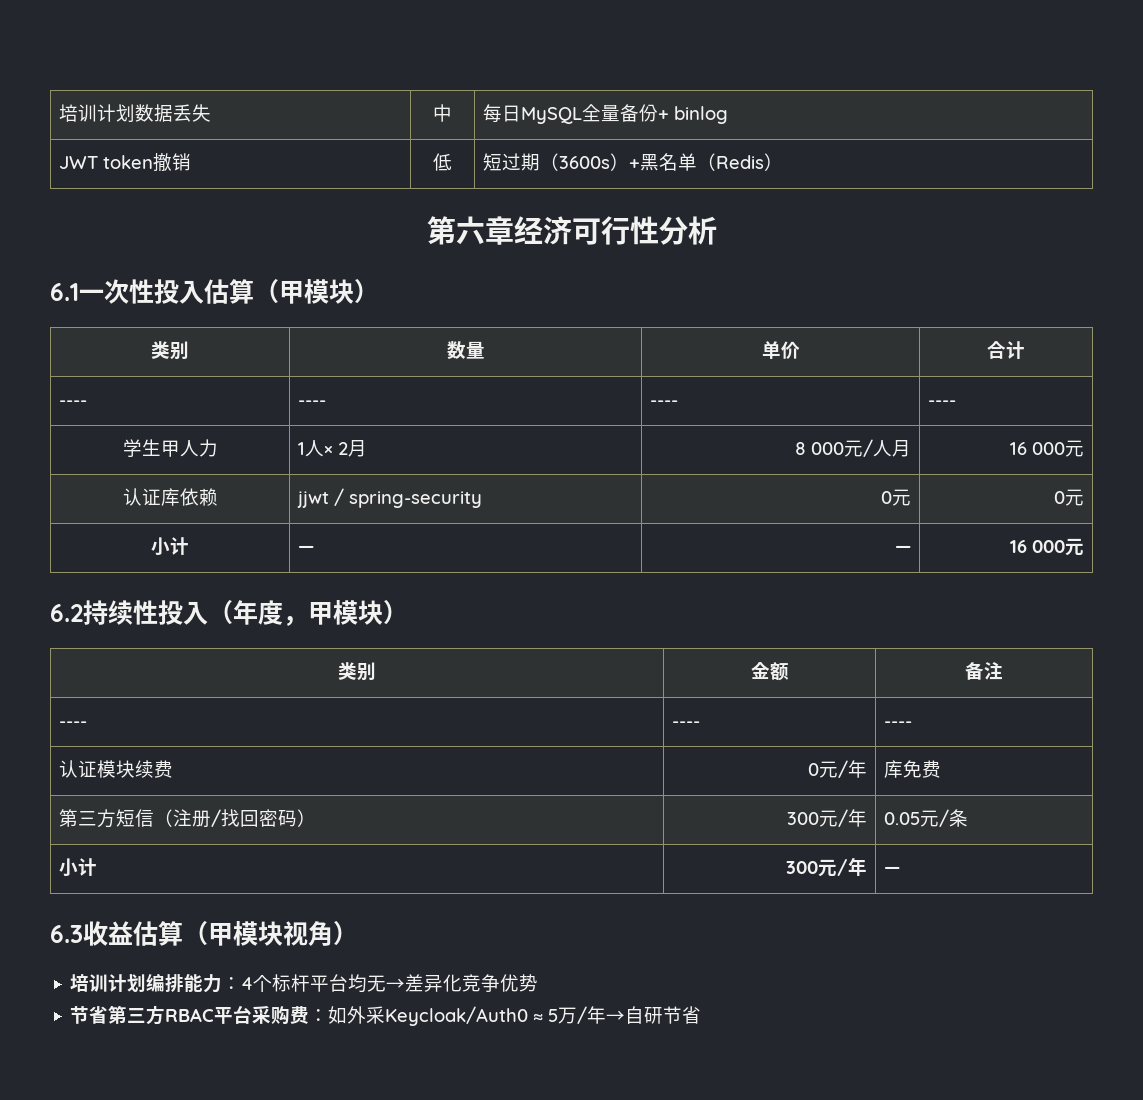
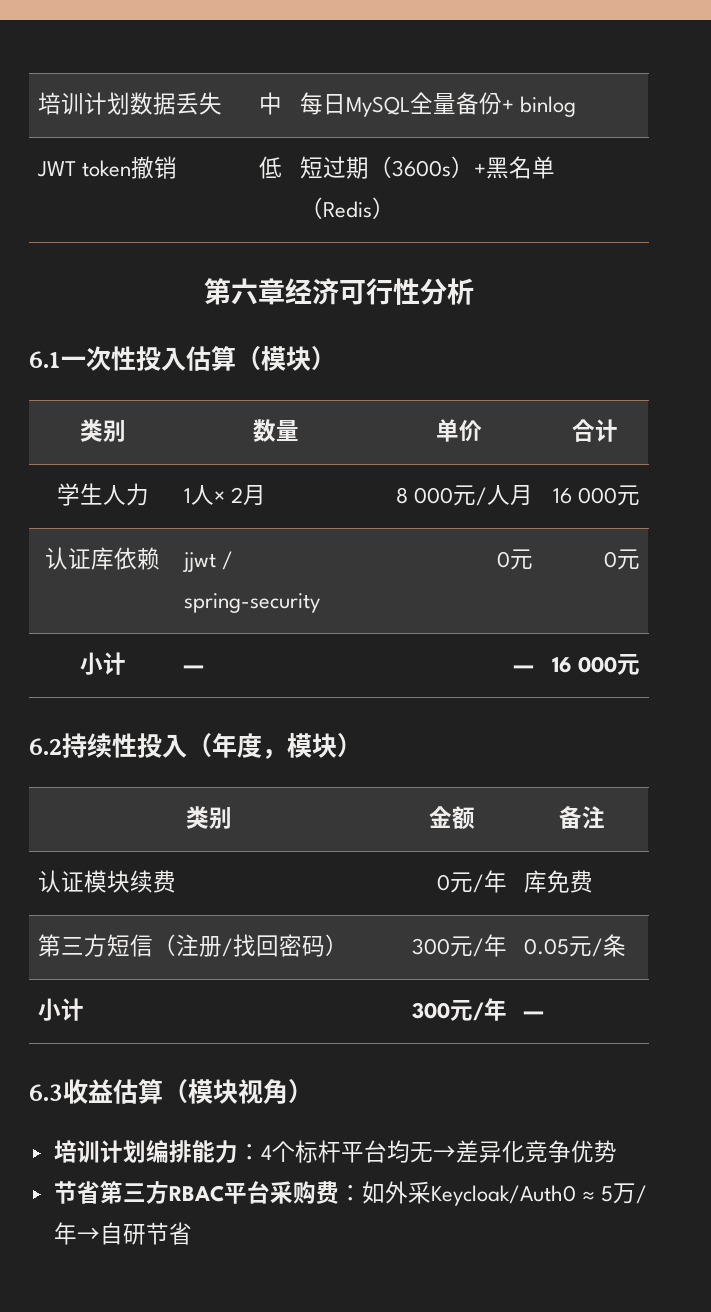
- 6.1一次性投入估算（甲模块）
+ 6.1一次性投入估算（模块）
- ---- | ---- | ---- | ----
- 学生甲人力 | 1人× 2月 | 8 000元/人月 | 16 000元
+ 学生人力 | 1人× 2月 | 8 000元/人月 | 16 000元
- 6.2持续性投入（年度，甲模块）
+ 6.2持续性投入（年度，模块）
  类别 | 金额 | 备注
- ---- | ---- | ----
- 6.3收益估算（甲模块视角）
+ 6.3收益估算（模块视角）

